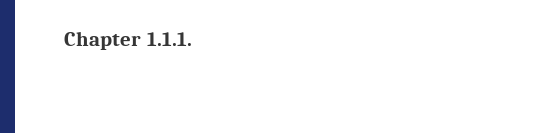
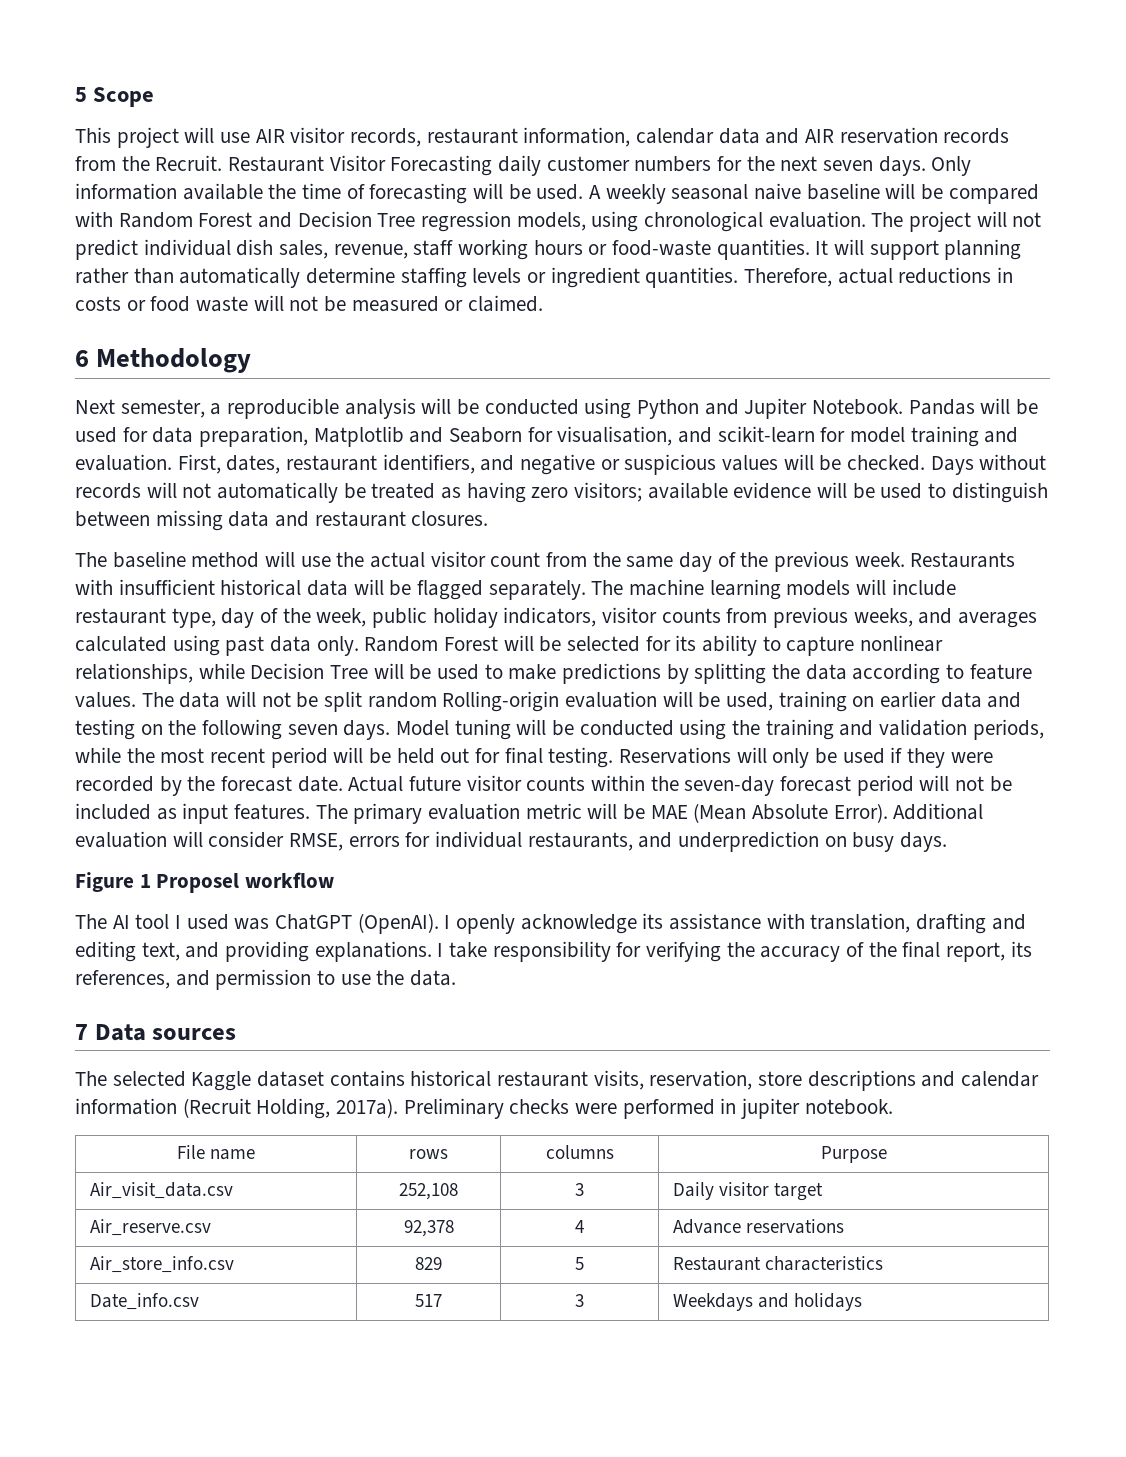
- Chapter 1.1.1.
+ 5 Scope
+ This project will use AIR visitor records, restaurant information, calendar data and AIR reservation records from the Recruit. Restaurant Visitor Forecasting daily customer numbers for the next seven days. Only information available the time of forecasting will be used. A weekly seasonal naive baseline will be compared with Random Forest and Decision Tree regression models, using chronological evaluation. The project will not predict individual dish sales, revenue, staff working hours or food-waste quantities. It will support planning rather than automatically determine staffing levels or ingredient quantities. Therefore, actual reductions in costs or food waste will not be measured or claimed.
+ 6 Methodology
+ Next semester, a reproducible analysis will be conducted using Python and Jupiter Notebook. Pandas will be used for data preparation, Matplotlib and Seaborn for visualisation, and scikit-learn for model training and evaluation. First, dates, restaurant identifiers, and negative or suspicious values will be checked. Days without records will not automatically be treated as having zero visitors; available evidence will be used to distinguish between missing data and restaurant closures.
+ The baseline method will use the actual visitor count from the same day of the previous week. Restaurants with insufficient historical data will be flagged separately. The machine learning models will include restaurant type, day of the week, public holiday indicators, visitor counts from previous weeks, and averages calculated using past data only. Random Forest will be selected for its ability to capture nonlinear relationships, while Decision Tree will be used to make predictions by splitting the data according to feature values. The data will not be split random Rolling-origin evaluation will be used, training on earlier data and testing on the following seven days. Model tuning will be conducted using the training and validation periods, while the most recent period will be held out for final testing. Reservations will only be used if they were recorded by the forecast date. Actual future visitor counts within the seven-day forecast period will not be included as input features. The primary evaluation metric will be MAE (Mean Absolute Error). Additional evaluation will consider RMSE, errors for individual restaurants, and underprediction on busy days.
+ Figure 1 Proposel workflow
+ The AI tool I used was ChatGPT (OpenAI). I openly acknowledge its assistance with translation, drafting and editing text, and providing explanations. I take responsibility for verifying the accuracy of the final report, its references, and permission to use the data.
+ 7 Data sources
+ The selected Kaggle dataset contains historical restaurant visits, reservation, store descriptions and calendar information (Recruit Holding, 2017a). Preliminary checks were performed in jupiter notebook.
+ File name | rows | columns | Purpose
+ Air_visit_data.csv | 252,108 | 3 | Daily visitor target
+ Air_reserve.csv | 92,378 | 4 | Advance reservations
+ Air_store_info.csv | 829 | 5 | Restaurant characteristics
+ Date_info.csv | 517 | 3 | Weekdays and holidays

